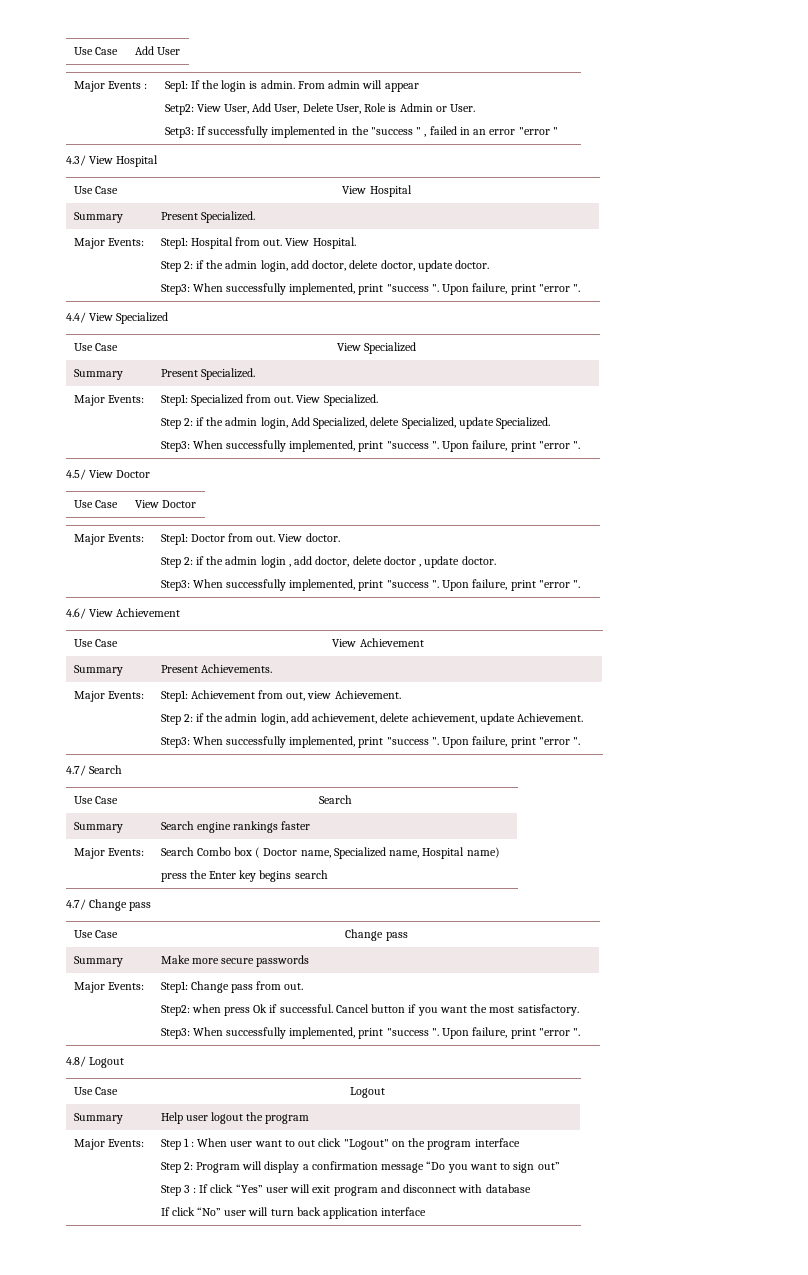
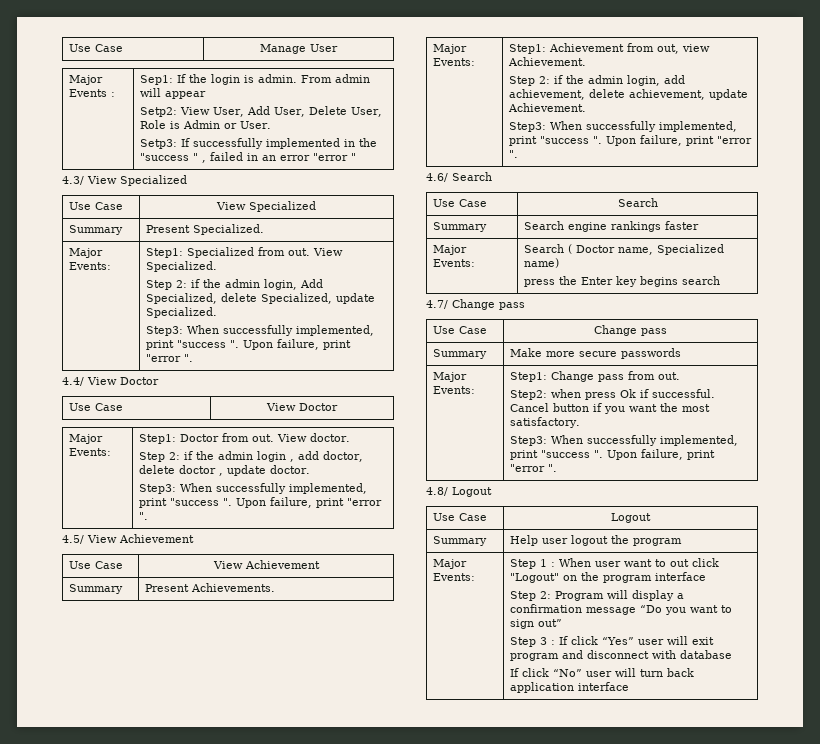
- Use Case | Add User
+ Use Case | Manage User
- 4.3/ View Hospital
- Use Case | View Hospital
- Summary | Present Specialized.
- Major Events: | Step1: Hospital from out. View Hospital.
- Step 2: if the admin login, add doctor, delete doctor, update doctor.
- Step3: When successfully implemented, print "success ". Upon failure, print "error ".
- 4.4/ View Specialized
+ 4.3/ View Specialized
- 4.5/ View Doctor
+ 4.4/ View Doctor
- 4.6/ View Achievement
+ 4.5/ View Achievement
- 4.7/ Search
+ 4.6/ Search
- Major Events: | Search Combo box ( Doctor name, Specialized name, Hospital name)
+ Major Events: | Search ( Doctor name, Specialized name)

